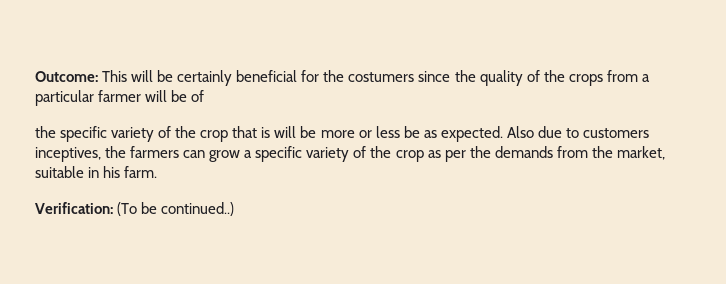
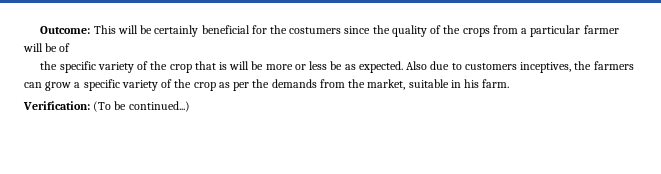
- Verification: (To be continued..)
+ Verification: (To be continued...)

